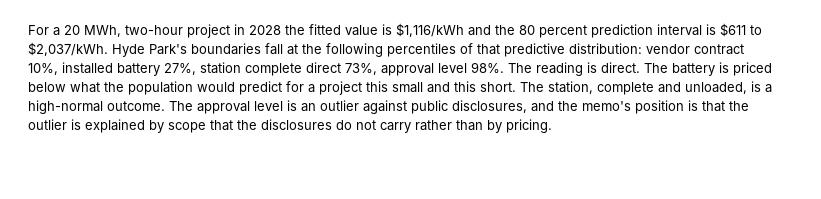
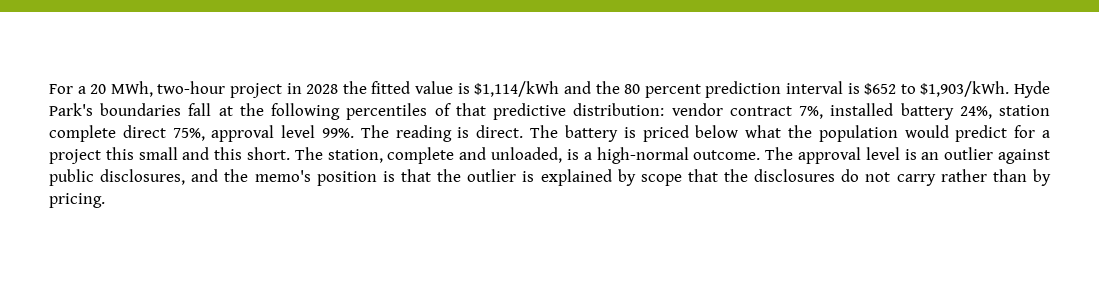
- For a 20 MWh, two-hour project in 2028 the fitted value is $1,116/kWh and the 80 percent prediction interval is $611 to $2,037/kWh.
+ For a 20 MWh, two-hour project in 2028 the fitted value is $1,114/kWh and the 80 percent prediction interval is $652 to $1,903/kWh.
- Hyde Park's boundaries fall at the following percentiles of that predictive distribution: vendor contract 10%, installed battery 27%, station complete direct 73%, approval level 98%.
+ Hyde Park's boundaries fall at the following percentiles of that predictive distribution: vendor contract 7%, installed battery 24%, station complete direct 75%, approval level 99%.

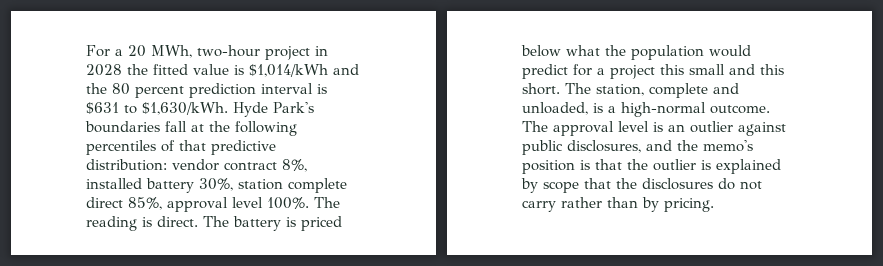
- For a 20 MWh, two-hour project in 2028 the fitted value is $1,114/kWh and the 80 percent prediction interval is $652 to $1,903/kWh.
+ For a 20 MWh, two-hour project in 2028 the fitted value is $1,014/kWh and the 80 percent prediction interval is $631 to $1,630/kWh.
- Hyde Park's boundaries fall at the following percentiles of that predictive distribution: vendor contract 7%, installed battery 24%, station complete direct 75%, approval level 99%.
+ Hyde Park's boundaries fall at the following percentiles of that predictive distribution: vendor contract 8%, installed battery 30%, station complete direct 85%, approval level 100%.

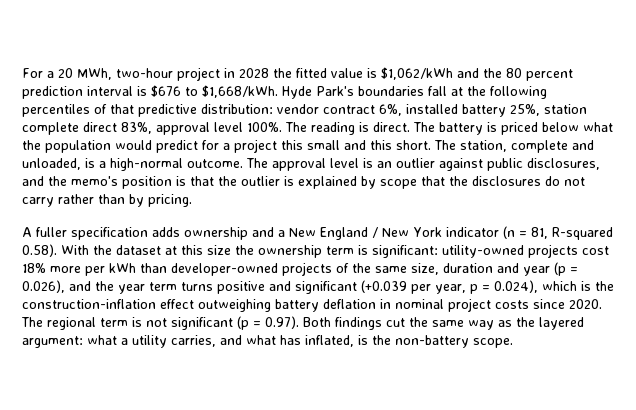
- For a 20 MWh, two-hour project in 2028 the fitted value is $1,014/kWh and the 80 percent prediction interval is $631 to $1,630/kWh.
+ For a 20 MWh, two-hour project in 2028 the fitted value is $1,062/kWh and the 80 percent prediction interval is $676 to $1,668/kWh.
- Hyde Park's boundaries fall at the following percentiles of that predictive distribution: vendor contract 8%, installed battery 30%, station complete direct 85%, approval level 100%.
+ Hyde Park's boundaries fall at the following percentiles of that predictive distribution: vendor contract 6%, installed battery 25%, station complete direct 83%, approval level 100%.
+ A fuller specification adds ownership and a New England / New York indicator (n = 81, R-squared 0.58). With the dataset at this size the ownership term is significant: utility-owned projects cost 18% more per kWh than developer-owned projects of the same size, duration and year (p = 0.026), and the year term turns positive and significant (+0.039 per year, p = 0.024), which is the construction-inflation effect outweighing battery deflation in nominal project costs since 2020. The regional term is not significant (p = 0.97). Both findings cut the same way as the layered argument: what a utility carries, and what has inflated, is the non-battery scope.

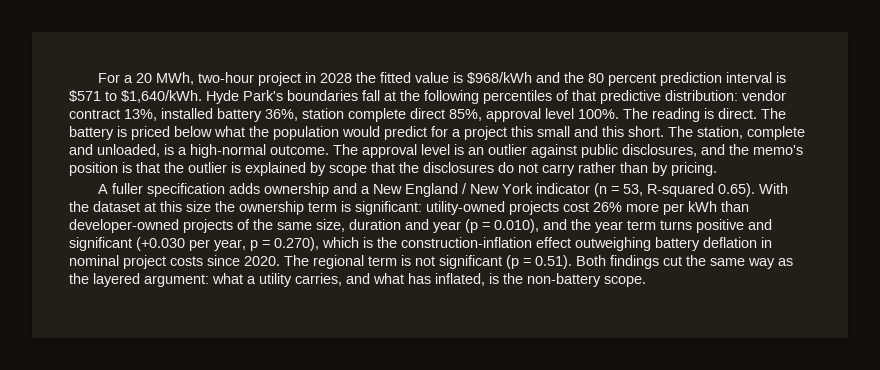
- For a 20 MWh, two-hour project in 2028 the fitted value is $1,062/kWh and the 80 percent prediction interval is $676 to $1,668/kWh.
+ For a 20 MWh, two-hour project in 2028 the fitted value is $968/kWh and the 80 percent prediction interval is $571 to $1,640/kWh.
- Hyde Park's boundaries fall at the following percentiles of that predictive distribution: vendor contract 6%, installed battery 25%, station complete direct 83%, approval level 100%.
+ Hyde Park's boundaries fall at the following percentiles of that predictive distribution: vendor contract 13%, installed battery 36%, station complete direct 85%, approval level 100%.
- A fuller specification adds ownership and a New England / New York indicator (n = 81, R-squared 0.58). With the dataset at this size the ownership term is significant:
+ A fuller specification adds ownership and a New England / New York indicator (n = 53, R-squared 0.65). With the dataset at this size the ownership term is significant:
- utility-owned projects cost 18% more per kWh than developer-owned projects of the same size, duration and year (p = 0.026), and the year term turns positive and significant (+0.039 per year, p = 0.024), which is the construction-inflation effect outweighing battery deflation in nominal project costs since 2020.
+ utility-owned projects cost 26% more per kWh than developer-owned projects of the same size, duration and year (p = 0.010), and the year term turns positive and significant (+0.030 per year, p = 0.270), which is the construction-inflation effect outweighing battery deflation in nominal project costs since 2020.
- The regional term is not significant (p = 0.97). Both findings cut the same way as the layered argument: what a utility carries, and what has inflated, is the non-battery scope.
+ The regional term is not significant (p = 0.51). Both findings cut the same way as the layered argument: what a utility carries, and what has inflated, is the non-battery scope.

